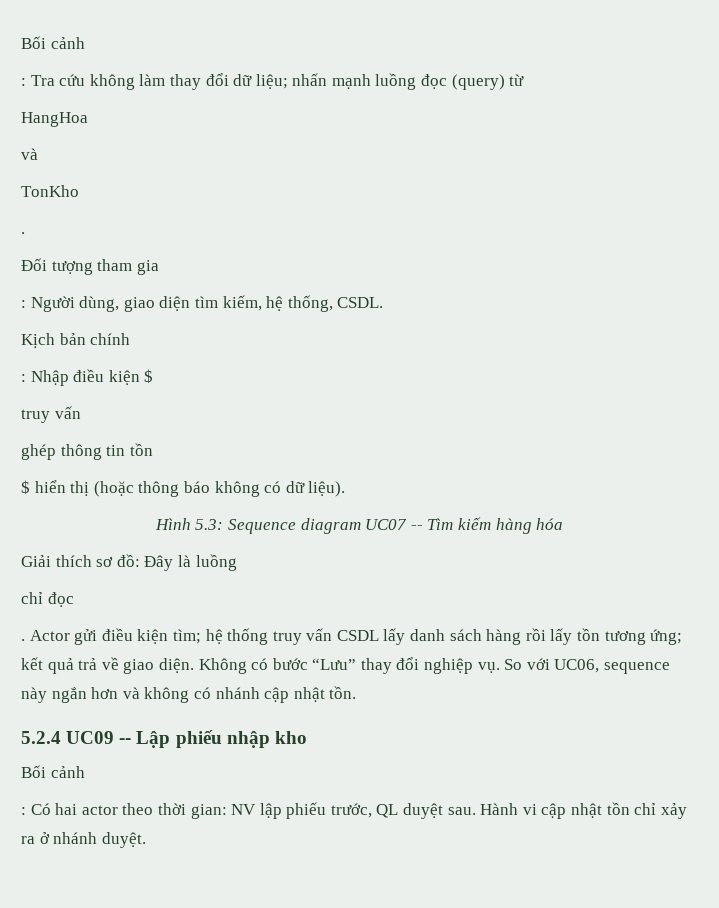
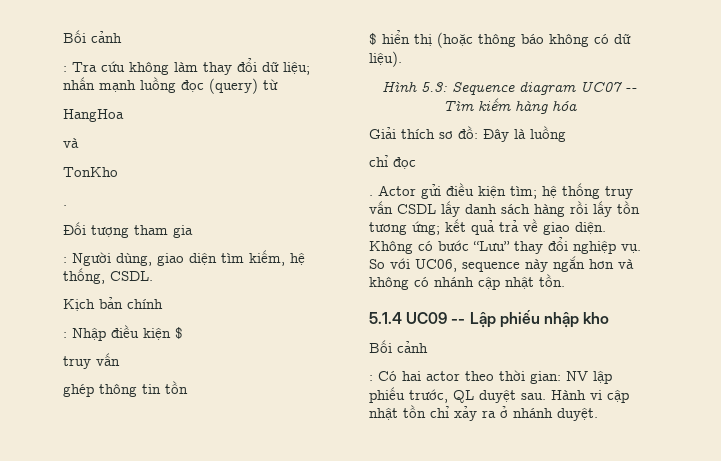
- 5.2.4 UC09 -- Lập phiếu nhập kho
+ 5.1.4 UC09 -- Lập phiếu nhập kho

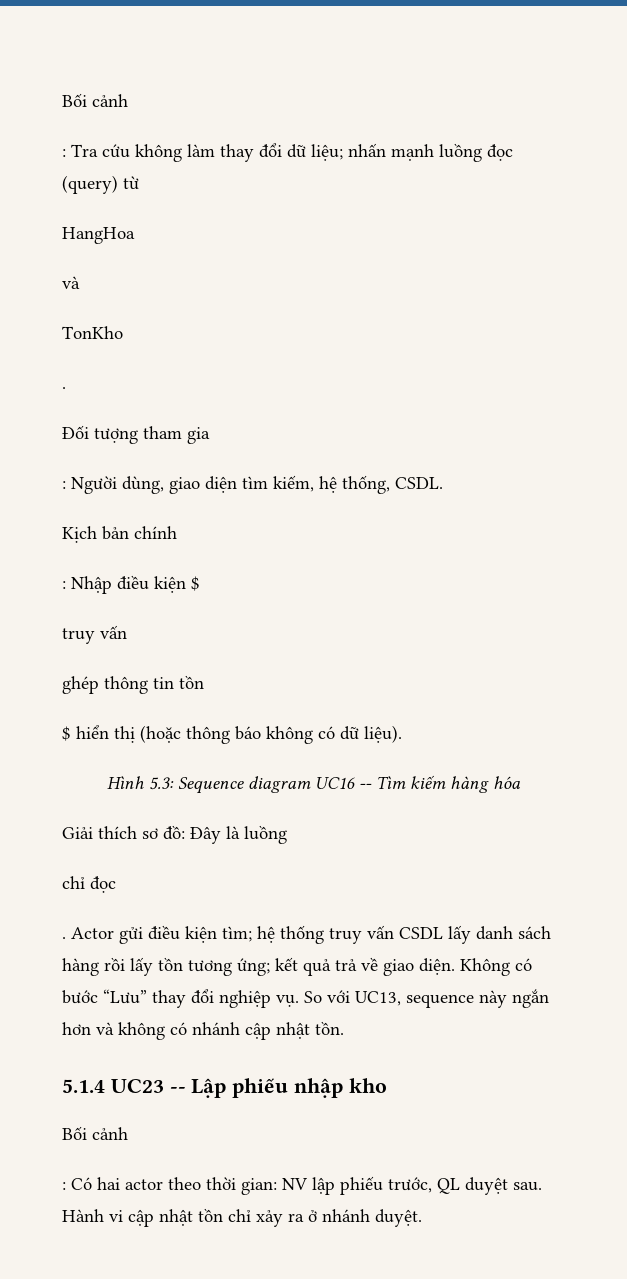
- Hình 5.3: Sequence diagram UC07 -- Tìm kiếm hàng hóa
+ Hình 5.3: Sequence diagram UC16 -- Tìm kiếm hàng hóa
- So với UC06, sequence này ngắn hơn và không có nhánh cập nhật tồn.
+ So với UC13, sequence này ngắn hơn và không có nhánh cập nhật tồn.
- 5.1.4 UC09 -- Lập phiếu nhập kho
+ 5.1.4 UC23 -- Lập phiếu nhập kho

